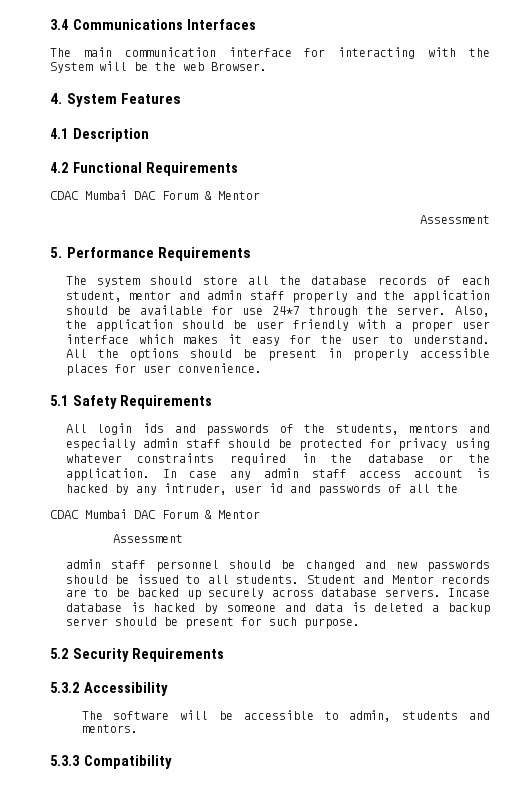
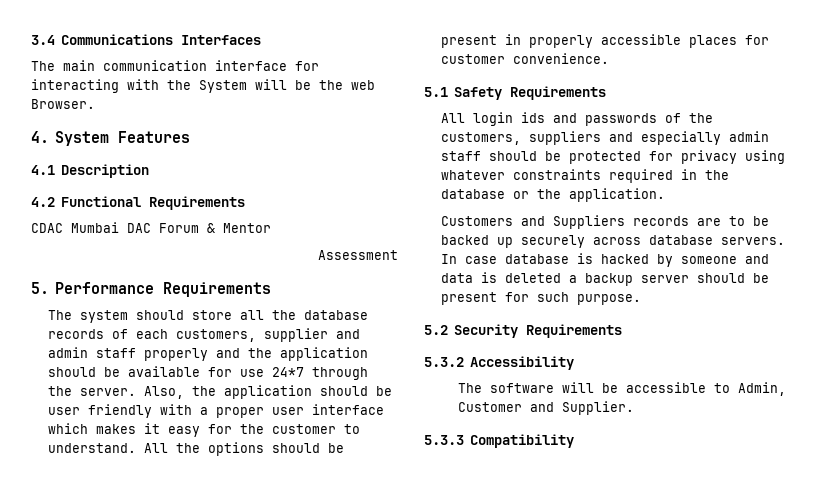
- The system should store all the database records of each student, mentor and admin staff properly and the application should be available for use 24*7 through the server.
+ The system should store all the database records of each customers, supplier and admin staff properly and the application should be available for use 24*7 through the server.
- Also, the application should be user friendly with a proper user interface which makes it easy for the user to understand.
+ Also, the application should be user friendly with a proper user interface which makes it easy for the customer to understand.
- All the options should be present in properly accessible places for user convenience.
+ All the options should be present in properly accessible places for customer convenience.
- All login ids and passwords of the students, mentors and especially admin staff should be protected for privacy using whatever constraints required in the database or the application. In case any admin staff access account is hacked by any intruder, user id and passwords of all the
- CDAC Mumbai DAC Forum & Mentor
- Assessment
- admin staff personnel should be changed and new passwords should be issued to all students. Student and Mentor records are to be backed up securely across database servers.
+ All login ids and passwords of the customers, suppliers and especially admin staff should be protected for privacy using whatever constraints required in the database or the application.
+ Customers and Suppliers records are to be backed up securely across database servers.
- Incase database is hacked by someone and data is deleted a backup server should be present for such purpose.
+ In case database is hacked by someone and data is deleted a backup server should be present for such purpose.
- The software will be accessible to admin, students and mentors.
+ The software will be accessible to Admin, Customer and Supplier.

